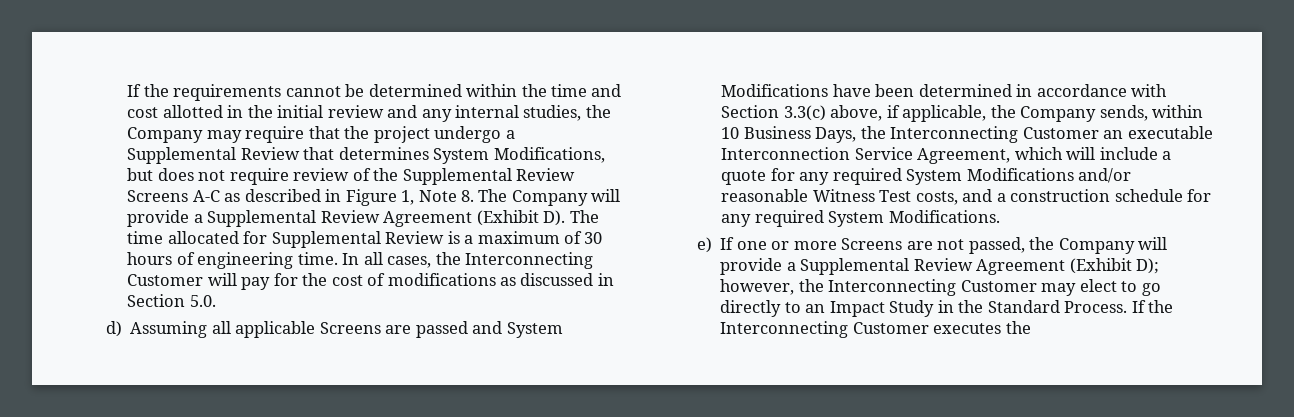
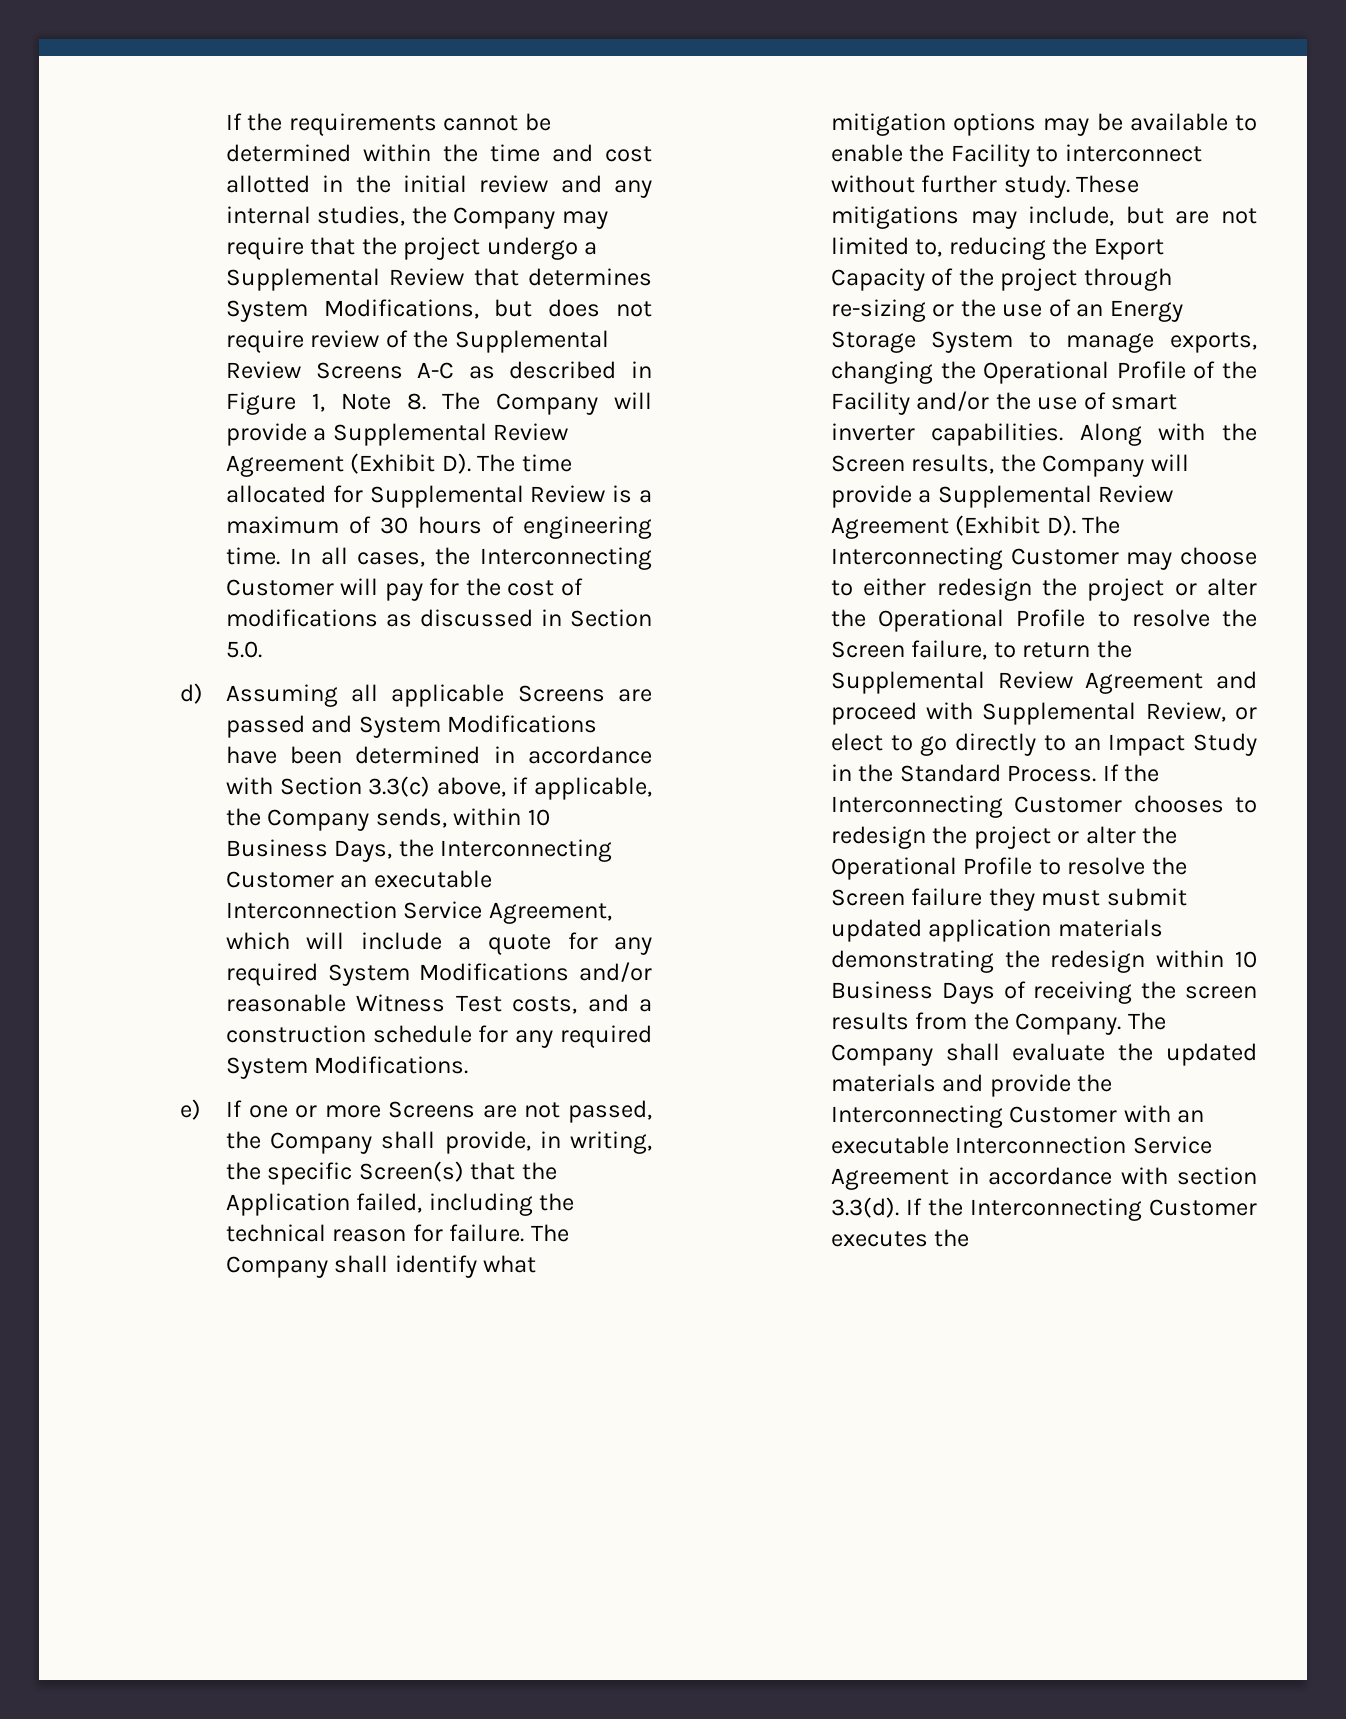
- e) If one or more Screens are not passed, the Company will provide a Supplemental Review Agreement (Exhibit D); however, the Interconnecting Customer may elect to go directly to an Impact Study in the Standard Process.
+ e) If one or more Screens are not passed, the Company shall provide, in writing, the specific Screen(s) that the Application failed, including the technical reason for failure. The Company shall identify what mitigation options may be available to enable the Facility to interconnect without further study. These mitigations may include, but are not limited to, reducing the Export Capacity of the project through re-sizing or the use of an Energy Storage System to manage exports, changing the Operational Profile of the Facility and/or the use of smart inverter capabilities. Along with the Screen results, the Company will provide a Supplemental Review Agreement (Exhibit D). The Interconnecting Customer may choose to either redesign the project or alter the Operational Profile to resolve the Screen failure, to return the Supplemental Review Agreement and proceed with Supplemental Review, or elect to go directly to an Impact Study in the Standard Process.
- If the Interconnecting Customer executes the
+ If the Interconnecting Customer chooses to redesign the project or alter the Operational Profile to resolve the Screen failure they must submit updated application materials demonstrating the redesign within 10 Business Days of receiving the screen results from the Company. The Company shall evaluate the updated materials and provide the Interconnecting Customer with an executable Interconnection Service Agreement in accordance with section 3.3(d). If the Interconnecting Customer executes the

